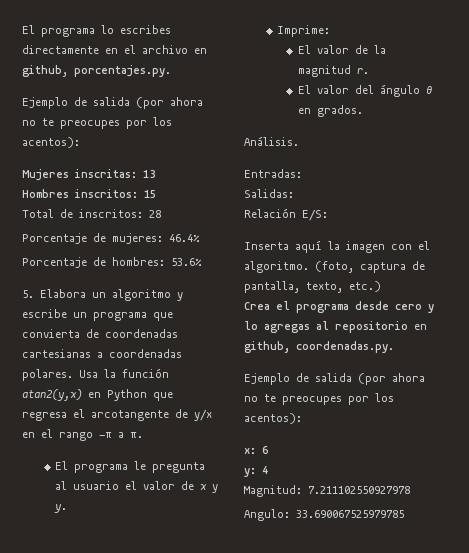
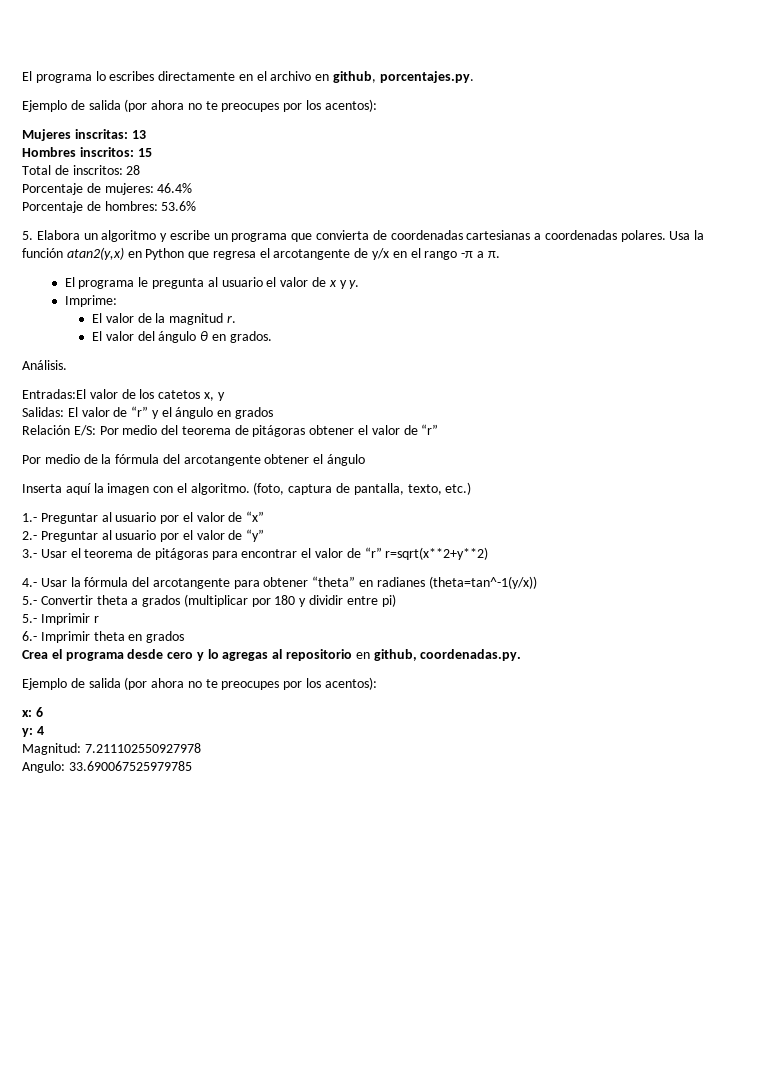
- Entradas:
- Salidas:
- Relación E/S:
+ Entradas:El valor de los catetos x, y
+ Salidas: El valor de “r” y el ángulo en grados
+ Relación E/S: Por medio del teorema de pitágoras obtener el valor de “r”
+ Por medio de la fórmula del arcotangente obtener el ángulo
+ 1.- Preguntar al usuario por el valor de “x”
+ 2.- Preguntar al usuario por el valor de “y”
+ 3.- Usar el teorema de pitágoras para encontrar el valor de “r” r=sqrt(x**2+y**2)
+ 4.- Usar la fórmula del arcotangente para obtener “theta” en radianes (theta=tan^-1(y/x))
+ 5.- Convertir theta a grados (multiplicar por 180 y dividir entre pi)
+ 5.- Imprimir r
+ 6.- Imprimir theta en grados

